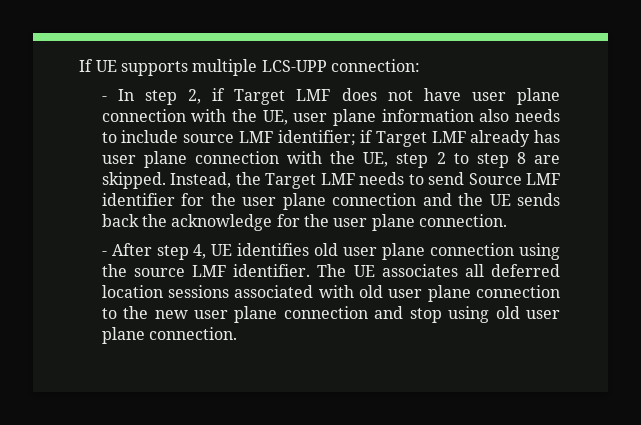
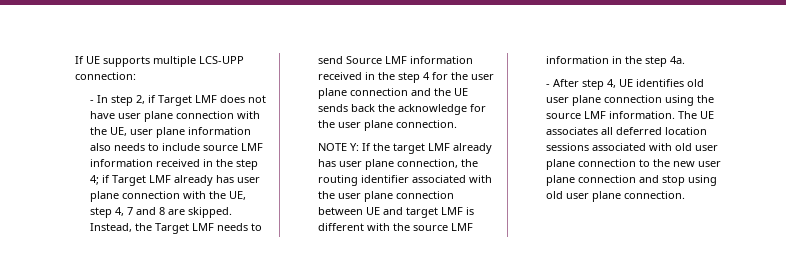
- - In step 2, if Target LMF does not have user plane connection with the UE, user plane information also needs to include source LMF identifier; if Target LMF already has user plane connection with the UE, step 2 to step 8 are skipped.
+ - In step 2, if Target LMF does not have user plane connection with the UE, user plane information also needs to include source LMF information received in the step 4; if Target LMF already has user plane connection with the UE, step 4, 7 and 8 are skipped.
- Instead, the Target LMF needs to send Source LMF identifier for the user plane connection and the UE sends back the acknowledge for the user plane connection.
+ Instead, the Target LMF needs to send Source LMF information received in the step 4 for the user plane connection and the UE sends back the acknowledge for the user plane connection.
+ NOTE Y: If the target LMF already has user plane connection, the routing identifier associated with the user plane connection between UE and target LMF is different with the source LMF information in the step 4a.
- - After step 4, UE identifies old user plane connection using the source LMF identifier.
+ - After step 4, UE identifies old user plane connection using the source LMF information.

